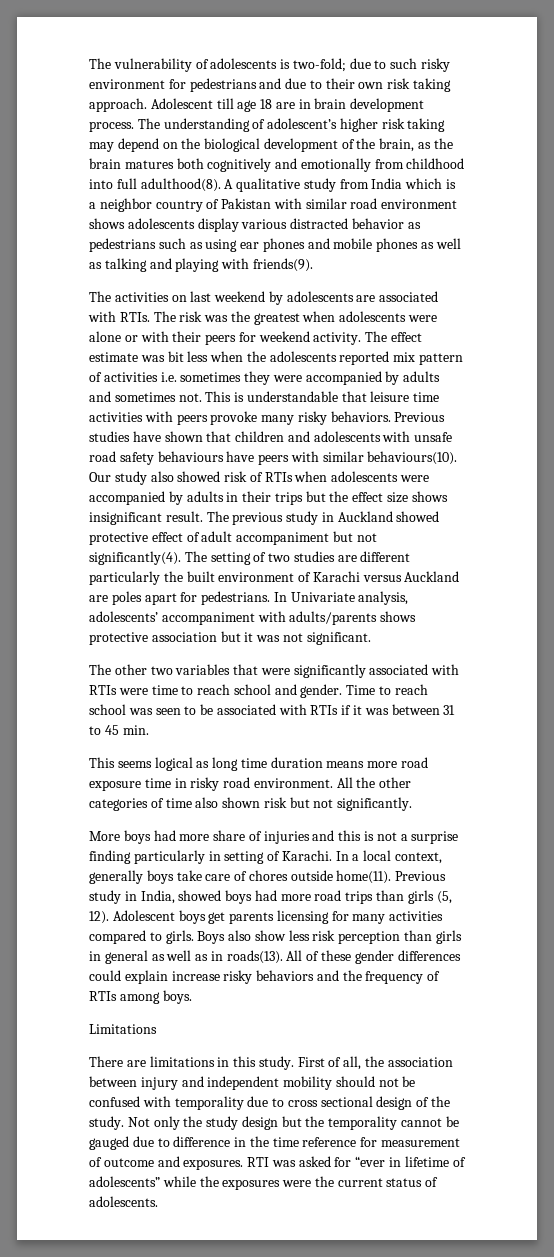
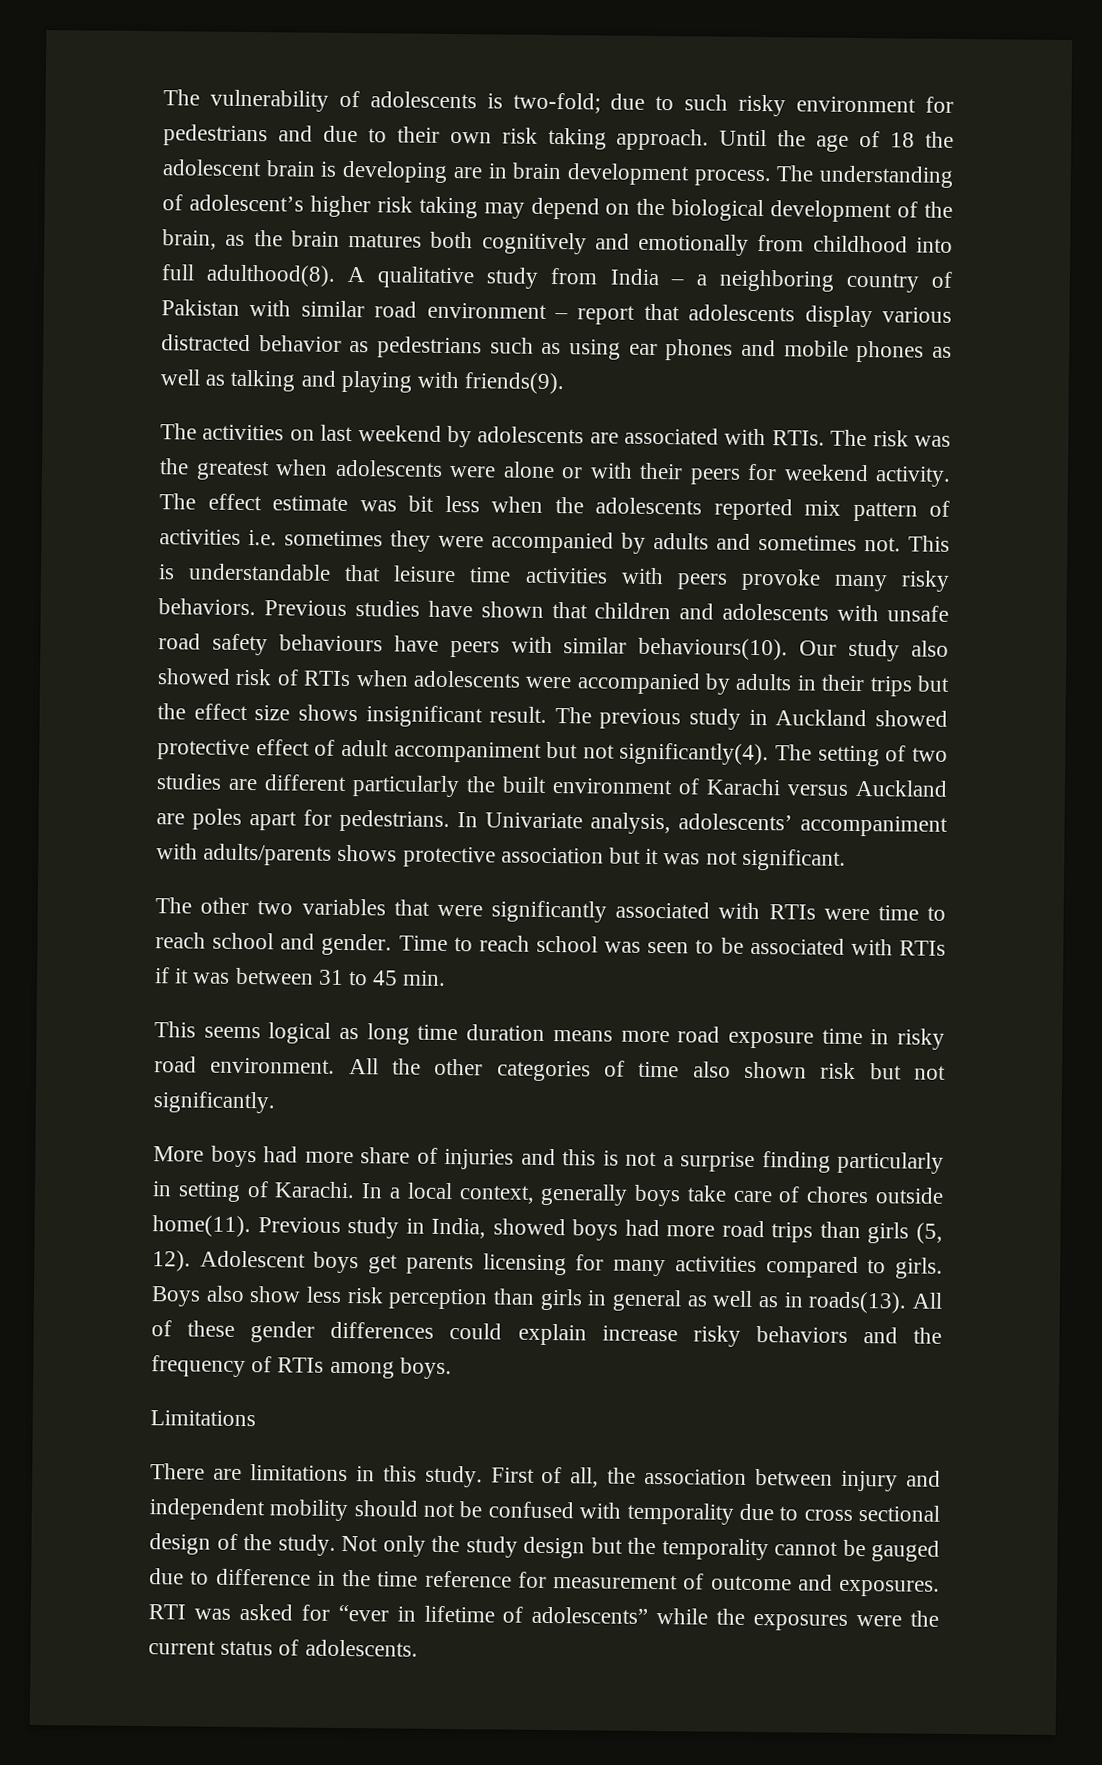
- Adolescent till age 18 are in brain development process.
+ Until the age of 18 the adolescent brain is developing are in brain development process.
- A qualitative study from India which is a neighbor country of Pakistan with similar road environment shows adolescents display various distracted behavior as pedestrians such as using ear phones and mobile phones as well as talking and playing with friends(9).
+ A qualitative study from India – a neighboring country of Pakistan with similar road environment – report that adolescents display various distracted behavior as pedestrians such as using ear phones and mobile phones as well as talking and playing with friends(9).

